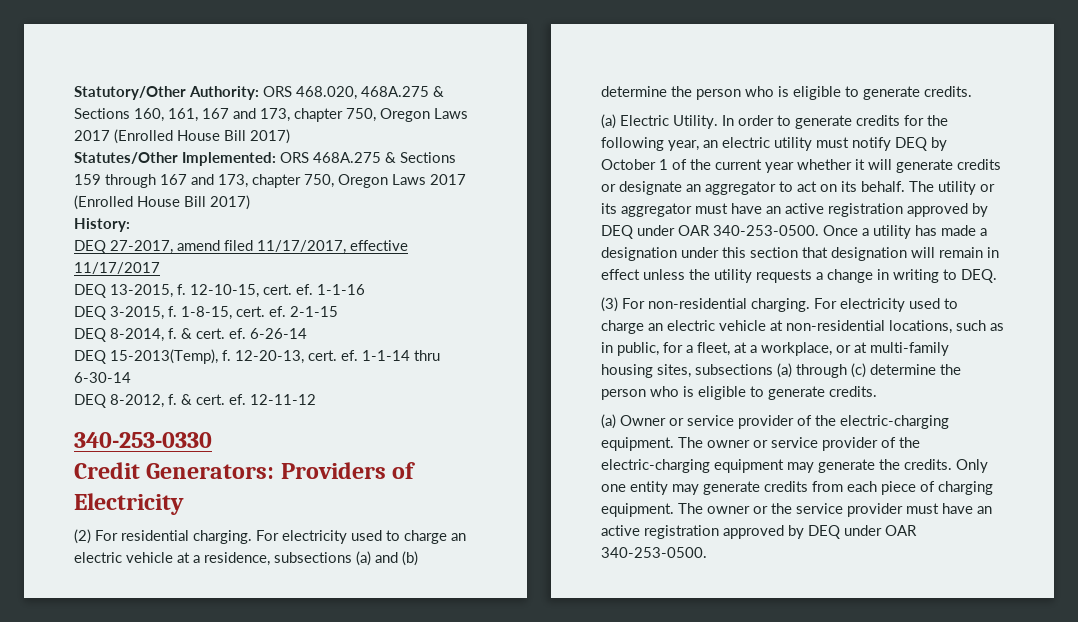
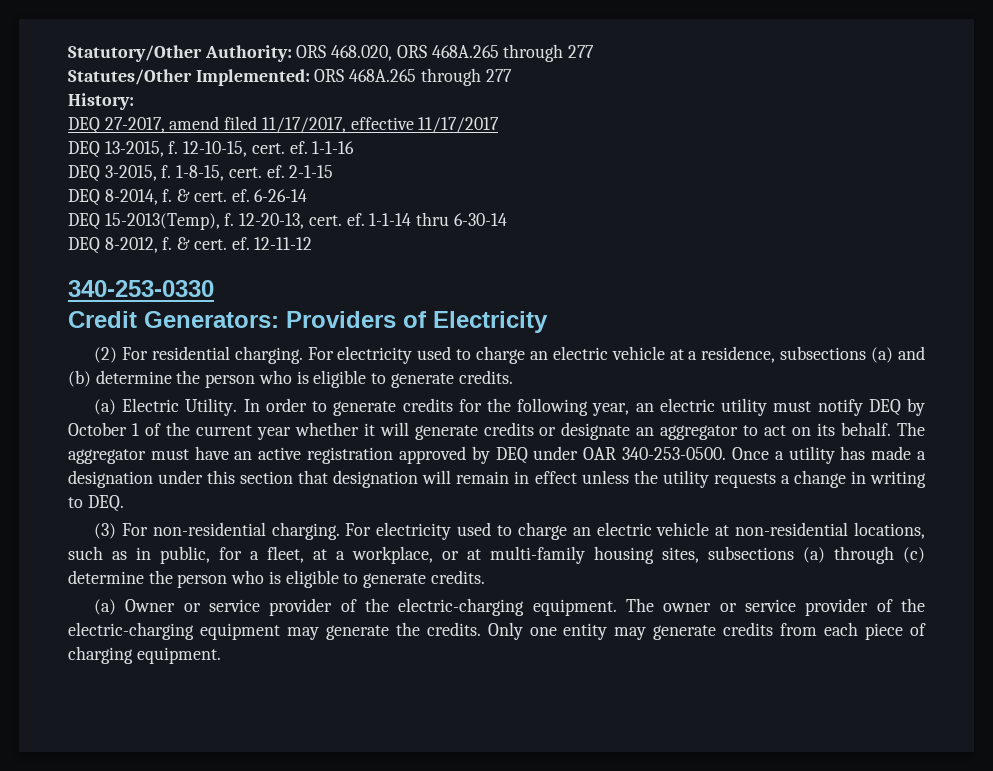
- Statutory/Other Authority: ORS 468.020, 468A.275 & Sections 160, 161, 167 and 173, chapter 750, Oregon Laws 2017 (Enrolled House Bill 2017)
- Statutes/Other Implemented: ORS 468A.275 & Sections 159 through 167 and 173, chapter 750, Oregon Laws 2017 (Enrolled House Bill 2017)
+ Statutory/Other Authority: ORS 468.020, ORS 468A.265 through 277
+ Statutes/Other Implemented: ORS 468A.265 through 277
- The utility or its aggregator must have an active registration approved by DEQ under OAR 340-253-0500.
+ The aggregator must have an active registration approved by DEQ under OAR 340-253-0500.
- The owner or the service provider must have an active registration approved by DEQ under OAR 340-253-0500.

